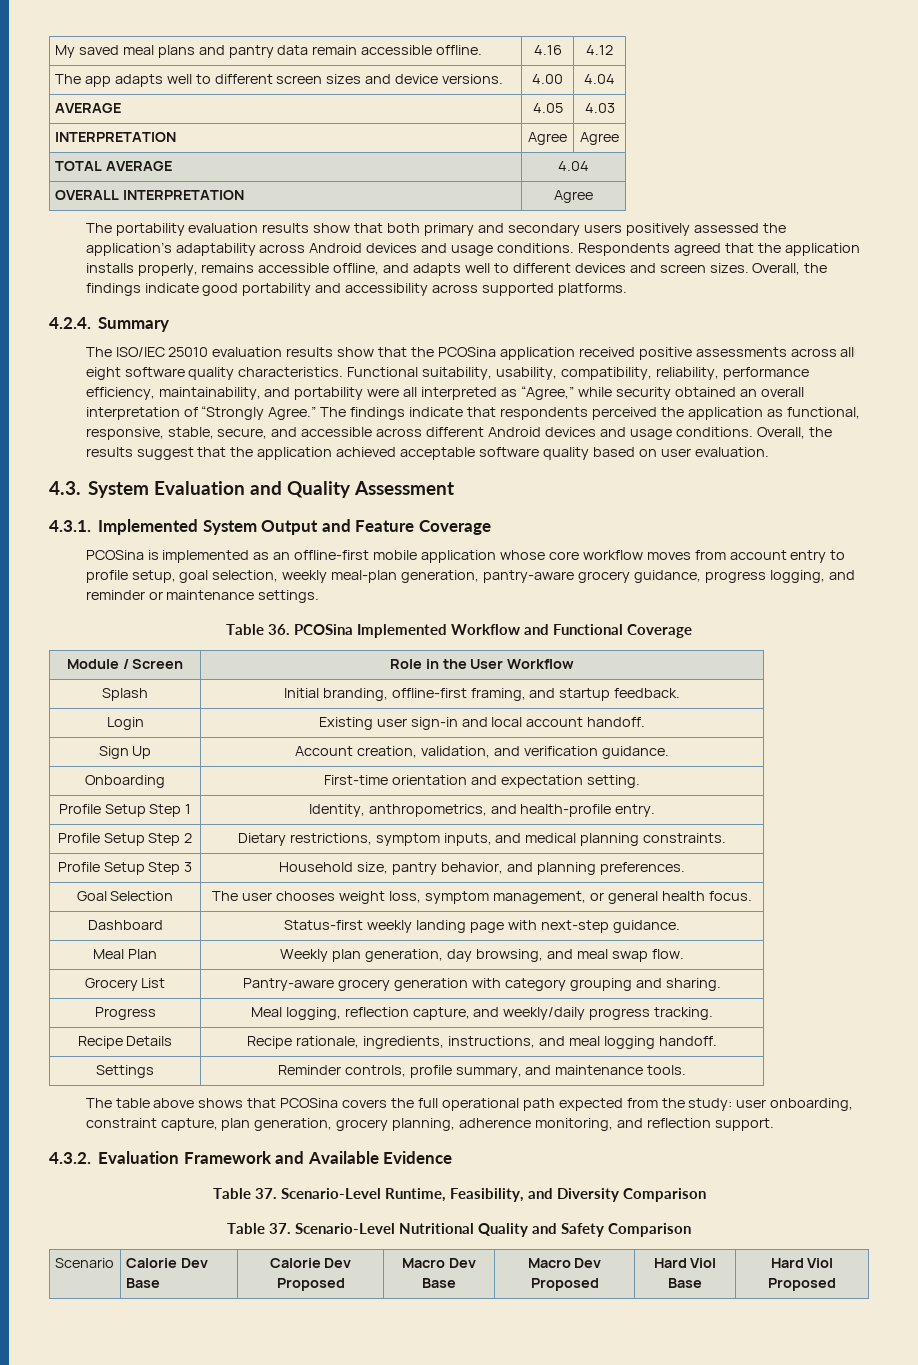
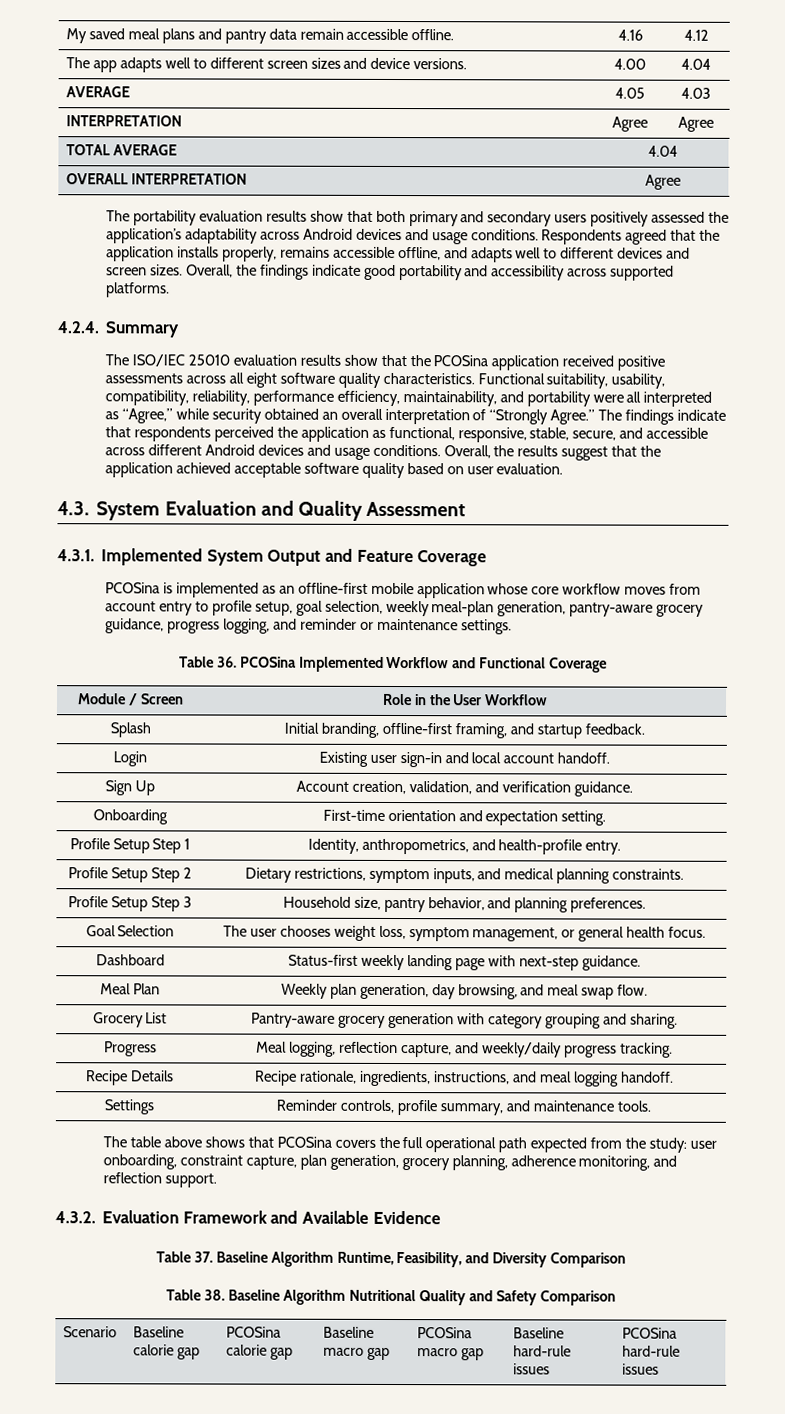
- Table 37. Scenario-Level Runtime, Feasibility, and Diversity Comparison
+ Table 37. Baseline Algorithm Runtime, Feasibility, and Diversity Comparison
- Table 37. Scenario-Level Nutritional Quality and Safety Comparison
+ Table 38. Baseline Algorithm Nutritional Quality and Safety Comparison
- Scenario | Calorie Dev Base | Calorie Dev Proposed | Macro Dev Base | Macro Dev Proposed | Hard Viol Base | Hard Viol Proposed
+ Scenario | Baseline calorie gap | PCOSina calorie gap | Baseline macro gap | PCOSina macro gap | Baseline hard-rule issues | PCOSina hard-rule issues

